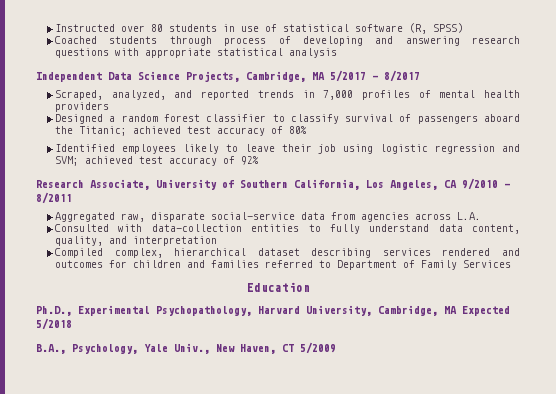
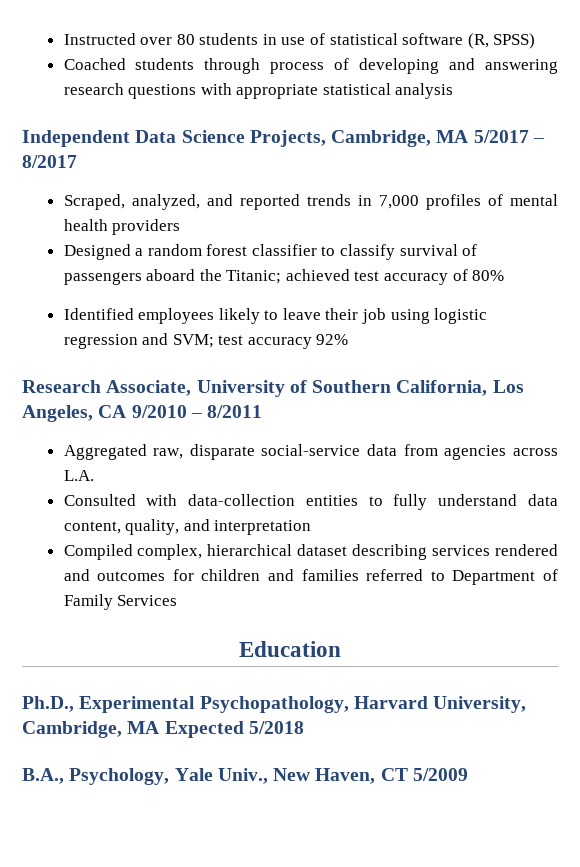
- Identified employees likely to leave their job using logistic regression and SVM; achieved test accuracy of 92%
+ Identified employees likely to leave their job using logistic regression and SVM; test accuracy 92%

